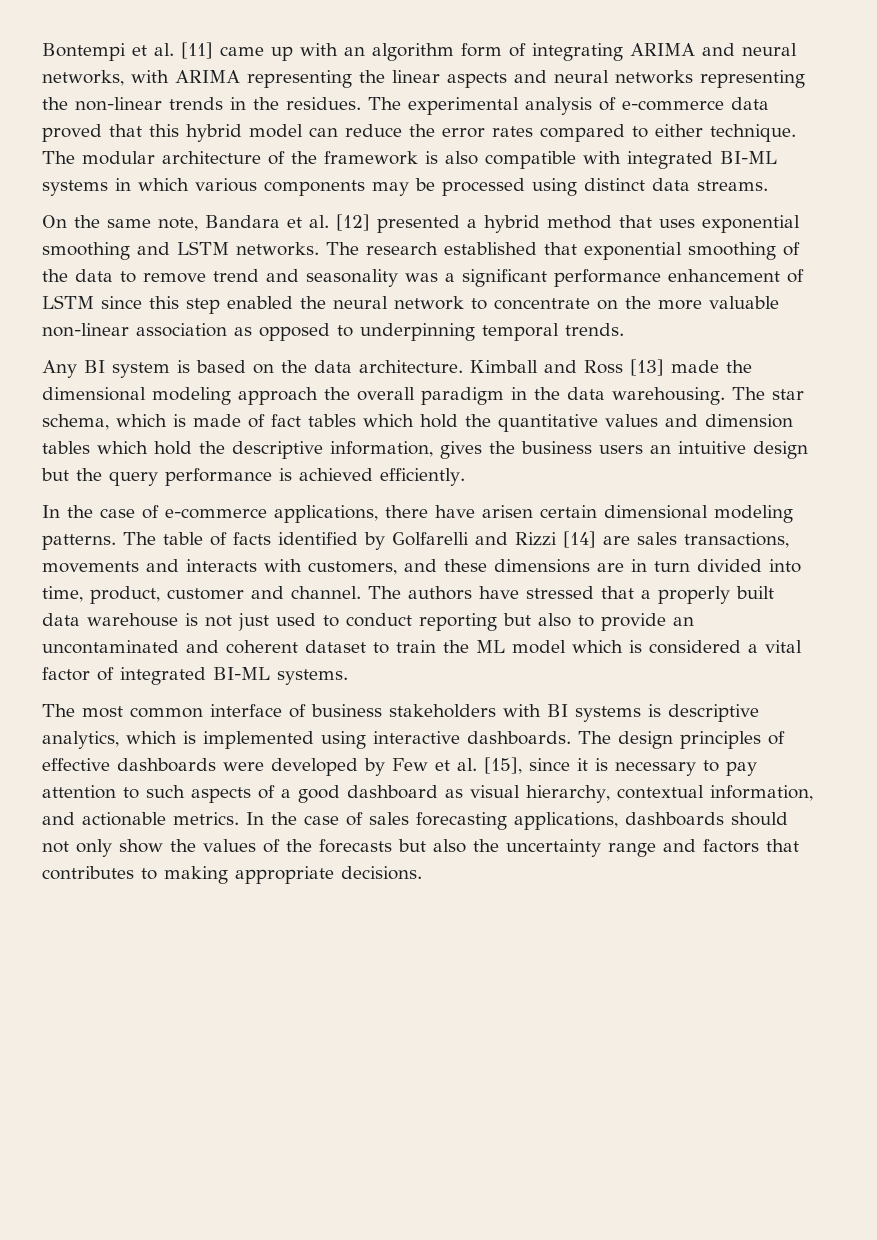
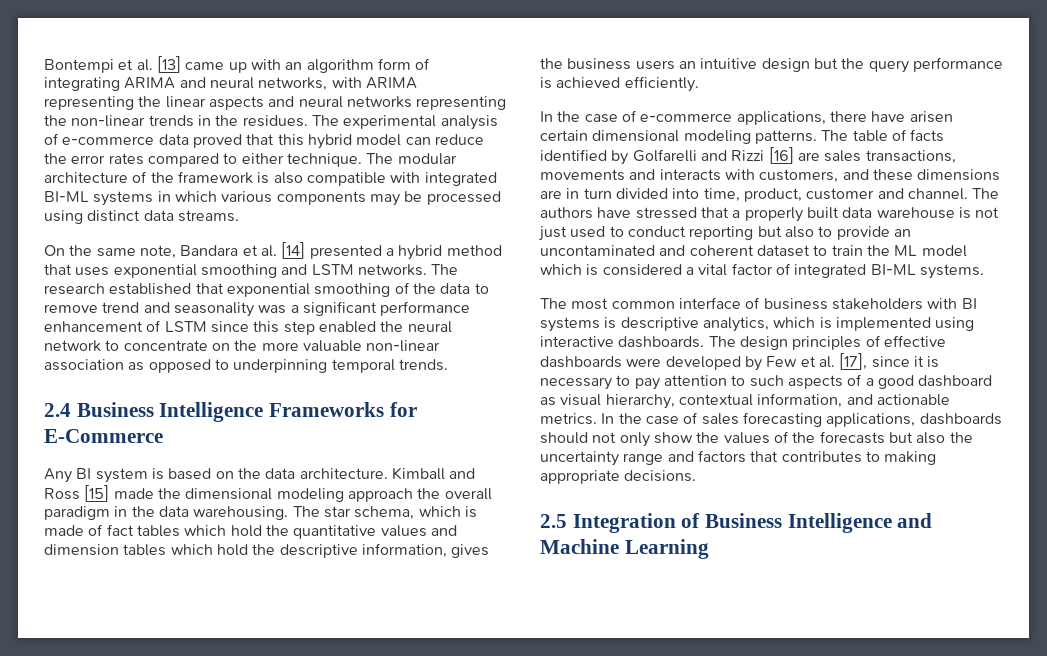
- Bontempi et al. [11] came up with an algorithm form of integrating ARIMA and neural networks, with ARIMA representing the linear aspects and neural networks representing the non-linear trends in the residues.
+ Bontempi et al. [13] came up with an algorithm form of integrating ARIMA and neural networks, with ARIMA representing the linear aspects and neural networks representing the non-linear trends in the residues.
- On the same note, Bandara et al. [12] presented a hybrid method that uses exponential smoothing and LSTM networks.
+ On the same note, Bandara et al. [14] presented a hybrid method that uses exponential smoothing and LSTM networks.
+ 2.4 Business Intelligence Frameworks for E-Commerce
- Kimball and Ross [13] made the dimensional modeling approach the overall paradigm in the data warehousing.
+ Kimball and Ross [15] made the dimensional modeling approach the overall paradigm in the data warehousing.
- The table of facts identified by Golfarelli and Rizzi [14] are sales transactions, movements and interacts with customers, and these dimensions are in turn divided into time, product, customer and channel.
+ The table of facts identified by Golfarelli and Rizzi [16] are sales transactions, movements and interacts with customers, and these dimensions are in turn divided into time, product, customer and channel.
- The design principles of effective dashboards were developed by Few et al. [15], since it is necessary to pay attention to such aspects of a good dashboard as visual hierarchy, contextual information, and actionable metrics.
+ The design principles of effective dashboards were developed by Few et al. [17], since it is necessary to pay attention to such aspects of a good dashboard as visual hierarchy, contextual information, and actionable metrics.
+ 2.5 Integration of Business Intelligence and Machine Learning

